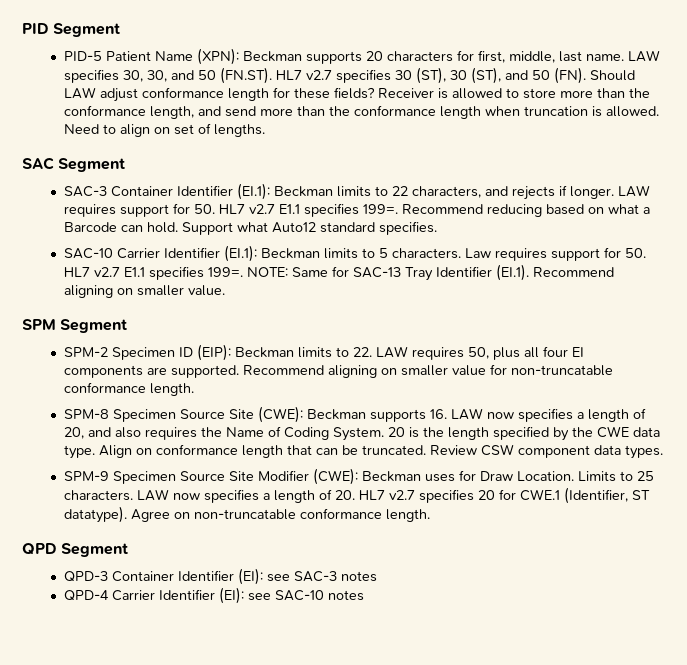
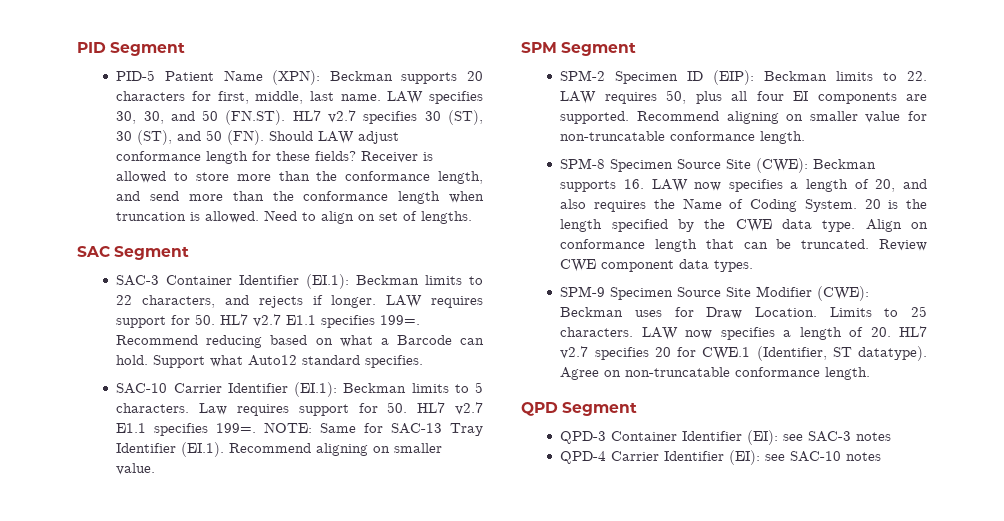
- Review CSW component data types.
+ Review CWE component data types.

